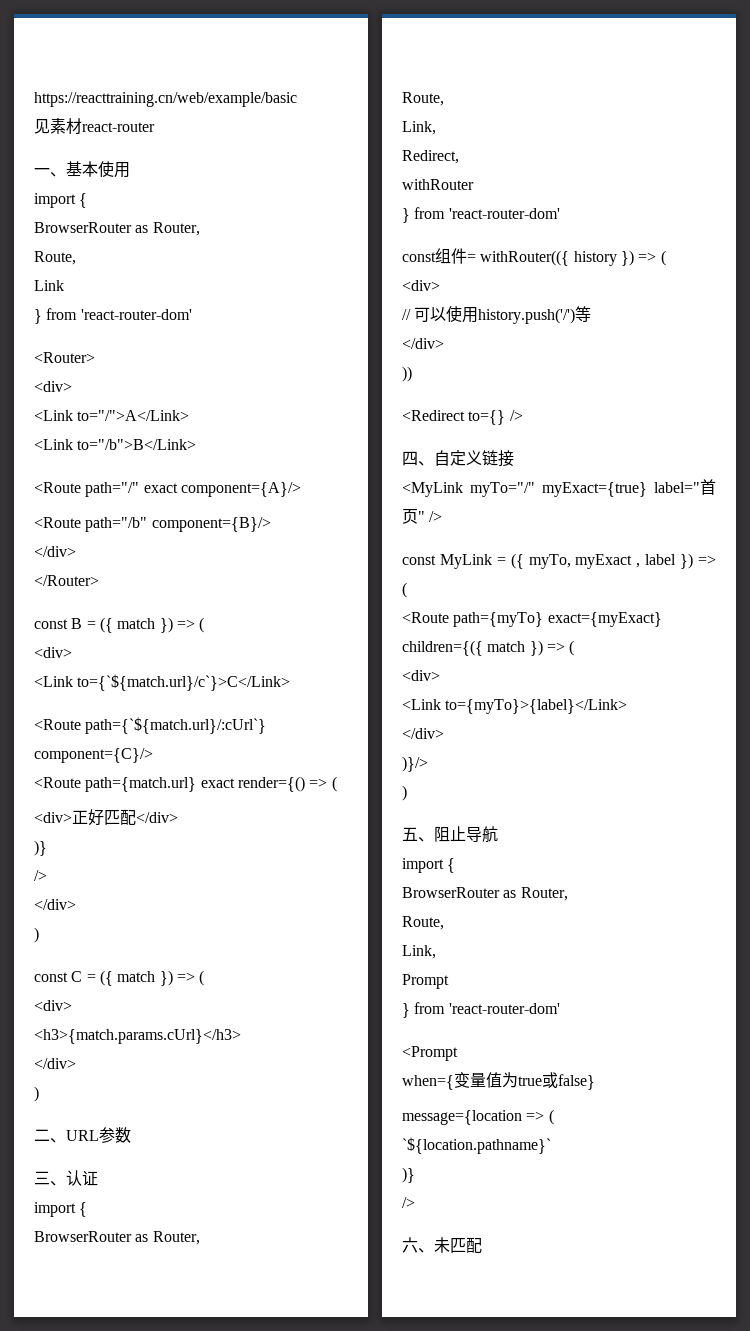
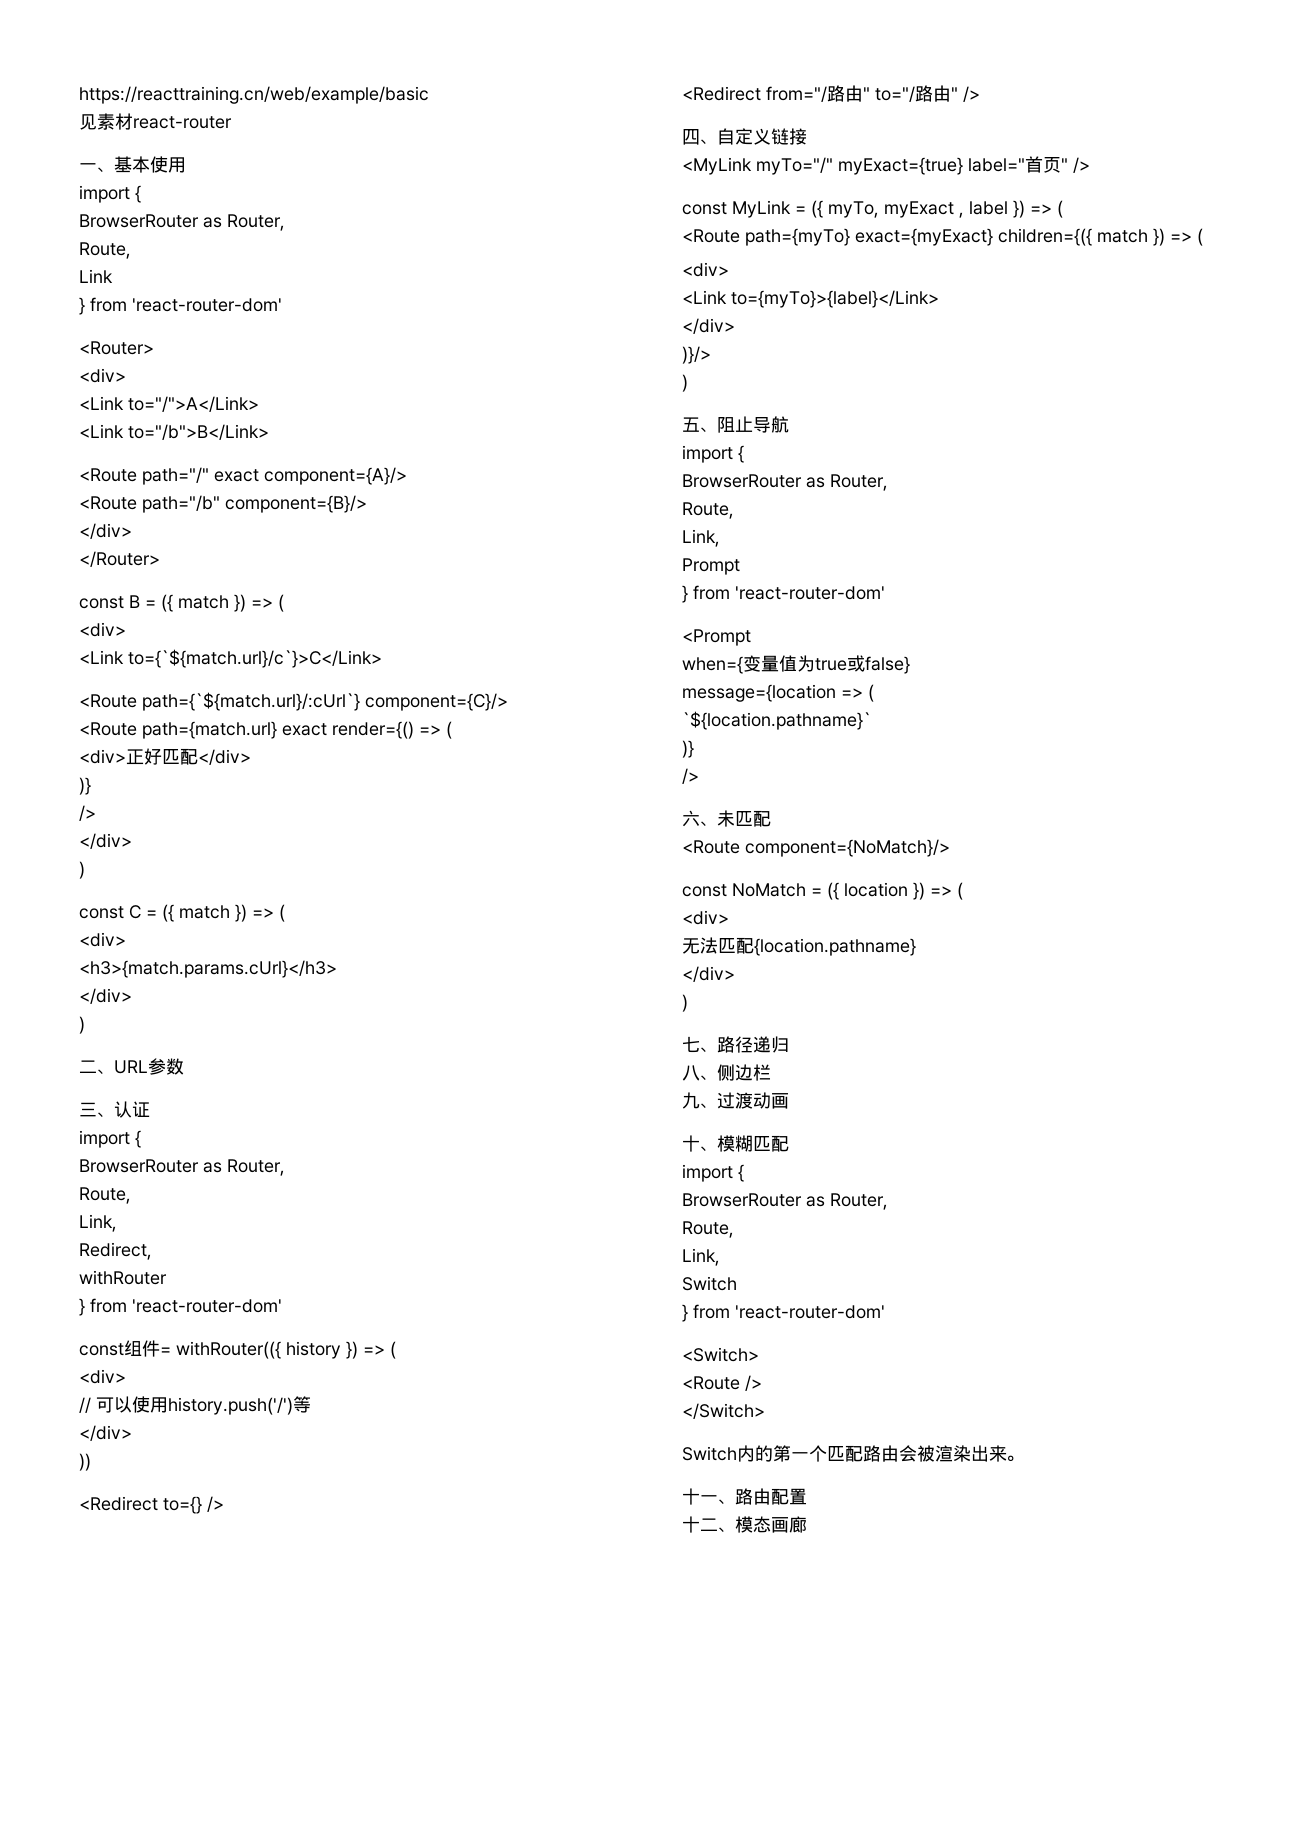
+ <Redirect from="/路由" to="/路由" />
+ <Route component={NoMatch}/>
+ const NoMatch = ({ location }) => (
+ <div>
+ 无法匹配{location.pathname}
+ </div>
+ )
+ 七、路径递归
+ 八、侧边栏
+ 九、过渡动画
+ 十、模糊匹配
+ import {
+ BrowserRouter as Router,
+ Route,
+ Link,
+ Switch
+ } from 'react-router-dom'
+ <Switch>
+ <Route />
+ </Switch>
+ Switch内的第一个匹配路由会被渲染出来。
+ 十一、路由配置
+ 十二、模态画廊

